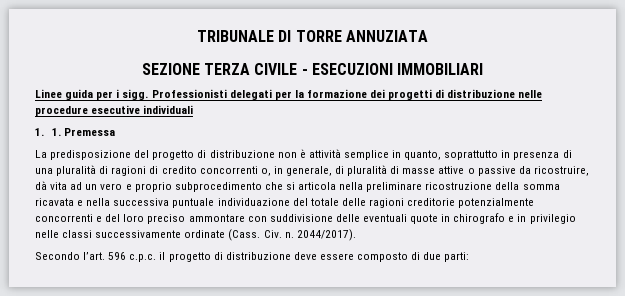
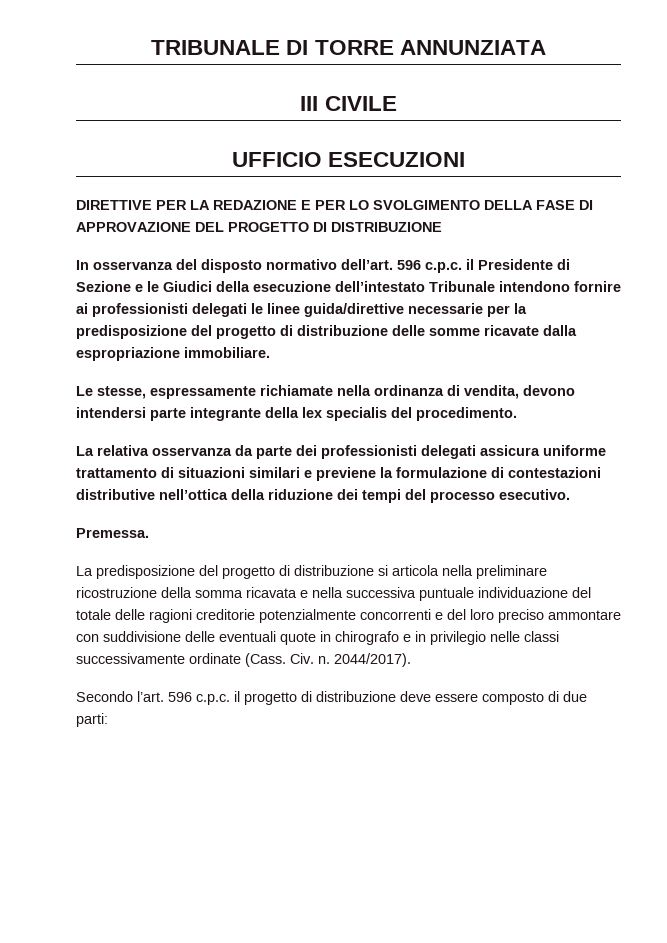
- TRIBUNALE DI TORRE ANNUZIATA
- SEZIONE TERZA CIVILE - ESECUZIONI IMMOBILIARI
- Linee guida per i sigg. Professionisti delegati per la formazione dei progetti di distribuzione nelle procedure esecutive individuali
- 1. 1. Premessa
+ TRIBUNALE DI TORRE ANNUNZIATA
+ III CIVILE
+ UFFICIO ESECUZIONI
+ DIRETTIVE PER LA REDAZIONE E PER LO SVOLGIMENTO DELLA FASE DI APPROVAZIONE DEL PROGETTO DI DISTRIBUZIONE
+ In osservanza del disposto normativo dell’art. 596 c.p.c. il Presidente di Sezione e le Giudici della esecuzione dell’intestato Tribunale intendono fornire ai professionisti delegati le linee guida/direttive necessarie per la predisposizione del progetto di distribuzione delle somme ricavate dalla espropriazione immobiliare.
+ Le stesse, espressamente richiamate nella ordinanza di vendita, devono intendersi parte integrante della lex specialis del procedimento.
+ La relativa osservanza da parte dei professionisti delegati assicura uniforme trattamento di situazioni similari e previene la formulazione di contestazioni distributive nell’ottica della riduzione dei tempi del processo esecutivo.
+ Premessa.
- La predisposizione del progetto di distribuzione non è attività semplice in quanto, soprattutto in presenza di una pluralità di ragioni di credito concorrenti o, in generale, di pluralità di masse attive o passive da ricostruire, dà vita ad un vero e proprio subprocedimento che si articola nella preliminare ricostruzione della somma ricavata e nella successiva puntuale individuazione del totale delle ragioni creditorie potenzialmente concorrenti e del loro preciso ammontare con suddivisione delle eventuali quote in chirografo e in privilegio nelle classi successivamente ordinate (Cass.
+ La predisposizione del progetto di distribuzione si articola nella preliminare ricostruzione della somma ricavata e nella successiva puntuale individuazione del totale delle ragioni creditorie potenzialmente concorrenti e del loro preciso ammontare con suddivisione delle eventuali quote in chirografo e in privilegio nelle classi successivamente ordinate (Cass.

